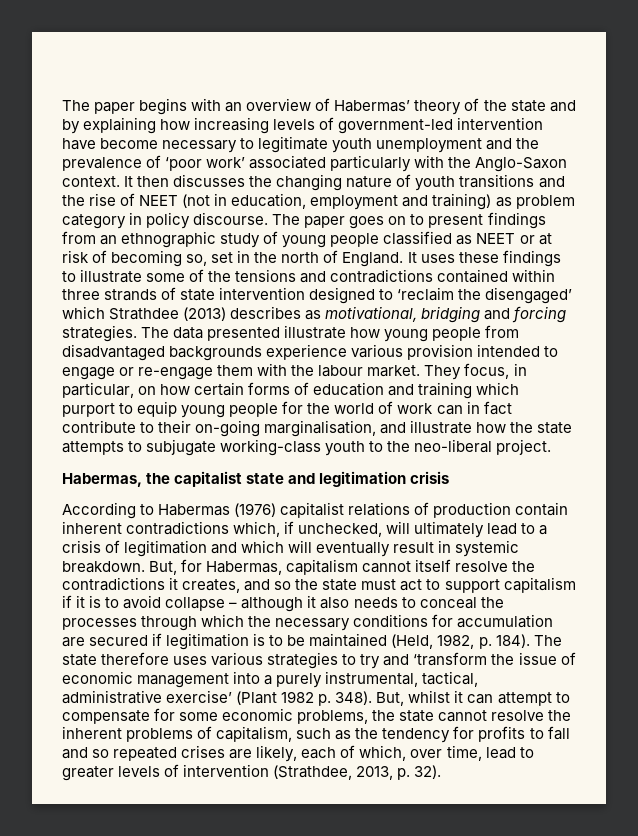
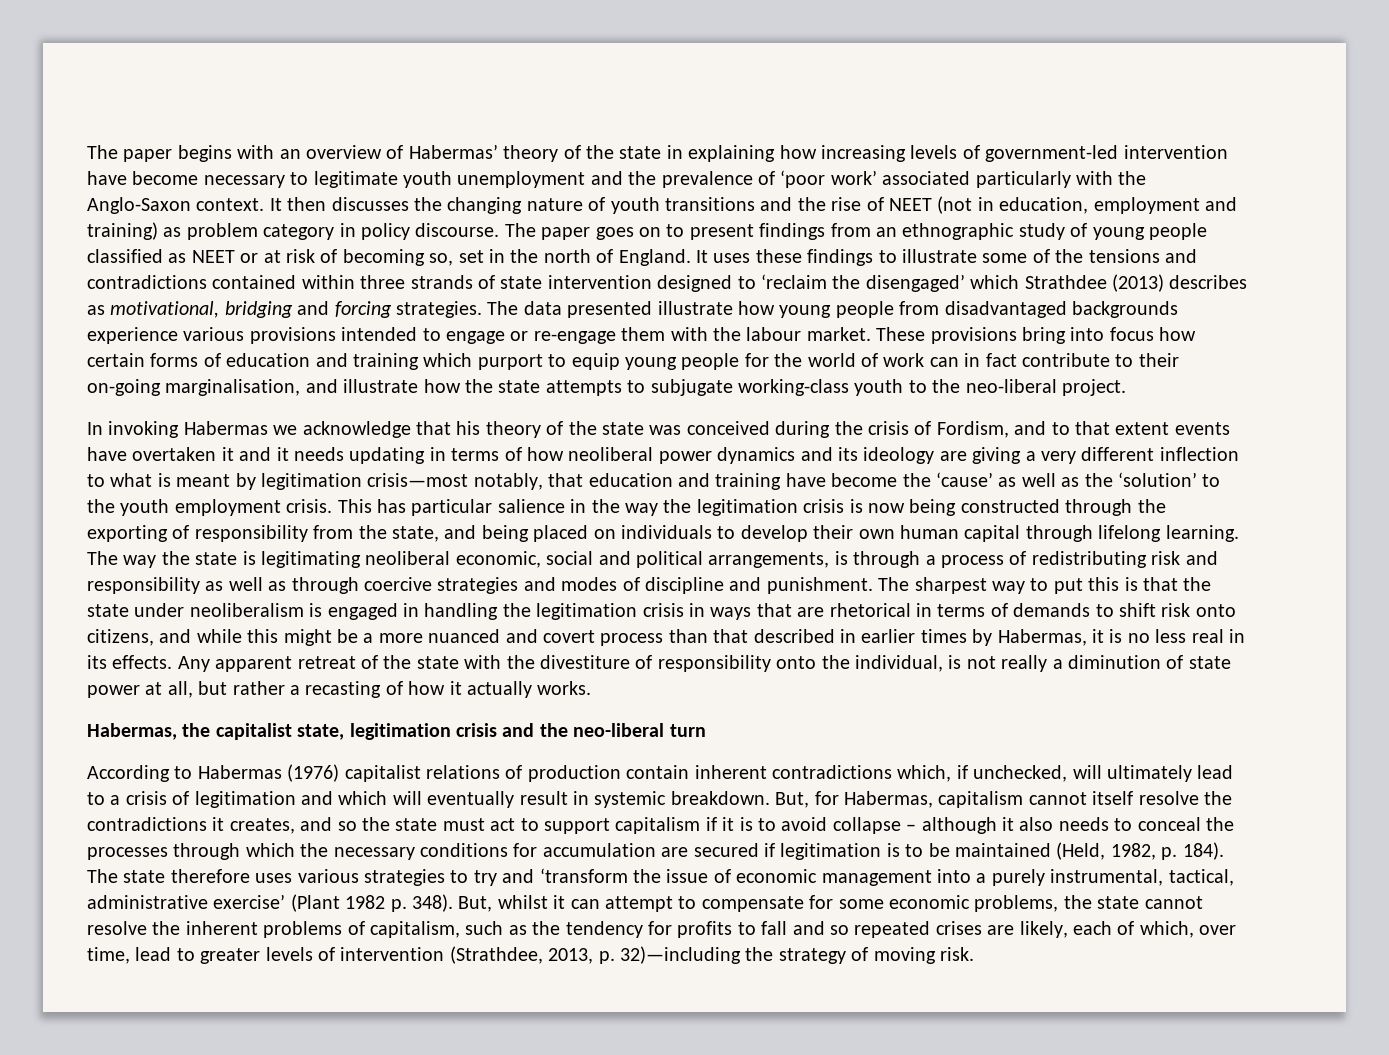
- The paper begins with an overview of Habermas’ theory of the state and by explaining how increasing levels of government-led intervention have become necessary to legitimate youth unemployment and the prevalence of ‘poor work’ associated particularly with the Anglo-Saxon context.
+ The paper begins with an overview of Habermas’ theory of the state in explaining how increasing levels of government-led intervention have become necessary to legitimate youth unemployment and the prevalence of ‘poor work’ associated particularly with the Anglo-Saxon context.
- The data presented illustrate how young people from disadvantaged backgrounds experience various provision intended to engage or re-engage them with the labour market.
+ The data presented illustrate how young people from disadvantaged backgrounds experience various provisions intended to engage or re-engage them with the labour market.
- They focus, in particular, on how certain forms of education and training which purport to equip young people for the world of work can in fact contribute to their on-going marginalisation, and illustrate how the state attempts to subjugate working-class youth to the neo-liberal project.
+ These provisions bring into focus how certain forms of education and training which purport to equip young people for the world of work can in fact contribute to their on-going marginalisation, and illustrate how the state attempts to subjugate working-class youth to the neo-liberal project.
+ In invoking Habermas we acknowledge that his theory of the state was conceived during the crisis of Fordism, and to that extent events have overtaken it and it needs updating in terms of how neoliberal power dynamics and its ideology are giving a very different inflection to what is meant by legitimation crisis—most notably, that education and training have become the ‘cause’ as well as the ‘solution’ to the youth employment crisis. This has particular salience in the way the legitimation crisis is now being constructed through the exporting of responsibility from the state, and being placed on individuals to develop their own human capital through lifelong learning. The way the state is legitimating neoliberal economic, social and political arrangements, is through a process of redistributing risk and responsibility as well as through coercive strategies and modes of discipline and punishment. The sharpest way to put this is that the state under neoliberalism is engaged in handling the legitimation crisis in ways that are rhetorical in terms of demands to shift risk onto citizens, and while this might be a more nuanced and covert process than that described in earlier times by Habermas, it is no less real in its effects. Any apparent retreat of the state with the divestiture of responsibility onto the individual, is not really a diminution of state power at all, but rather a recasting of how it actually works.
- Habermas, the capitalist state and legitimation crisis
+ Habermas, the capitalist state, legitimation crisis and the neo-liberal turn
- But, whilst it can attempt to compensate for some economic problems, the state cannot resolve the inherent problems of capitalism, such as the tendency for profits to fall and so repeated crises are likely, each of which, over time, lead to greater levels of intervention (Strathdee, 2013, p. 32).
+ But, whilst it can attempt to compensate for some economic problems, the state cannot resolve the inherent problems of capitalism, such as the tendency for profits to fall and so repeated crises are likely, each of which, over time, lead to greater levels of intervention (Strathdee, 2013, p. 32)—including the strategy of moving risk.

